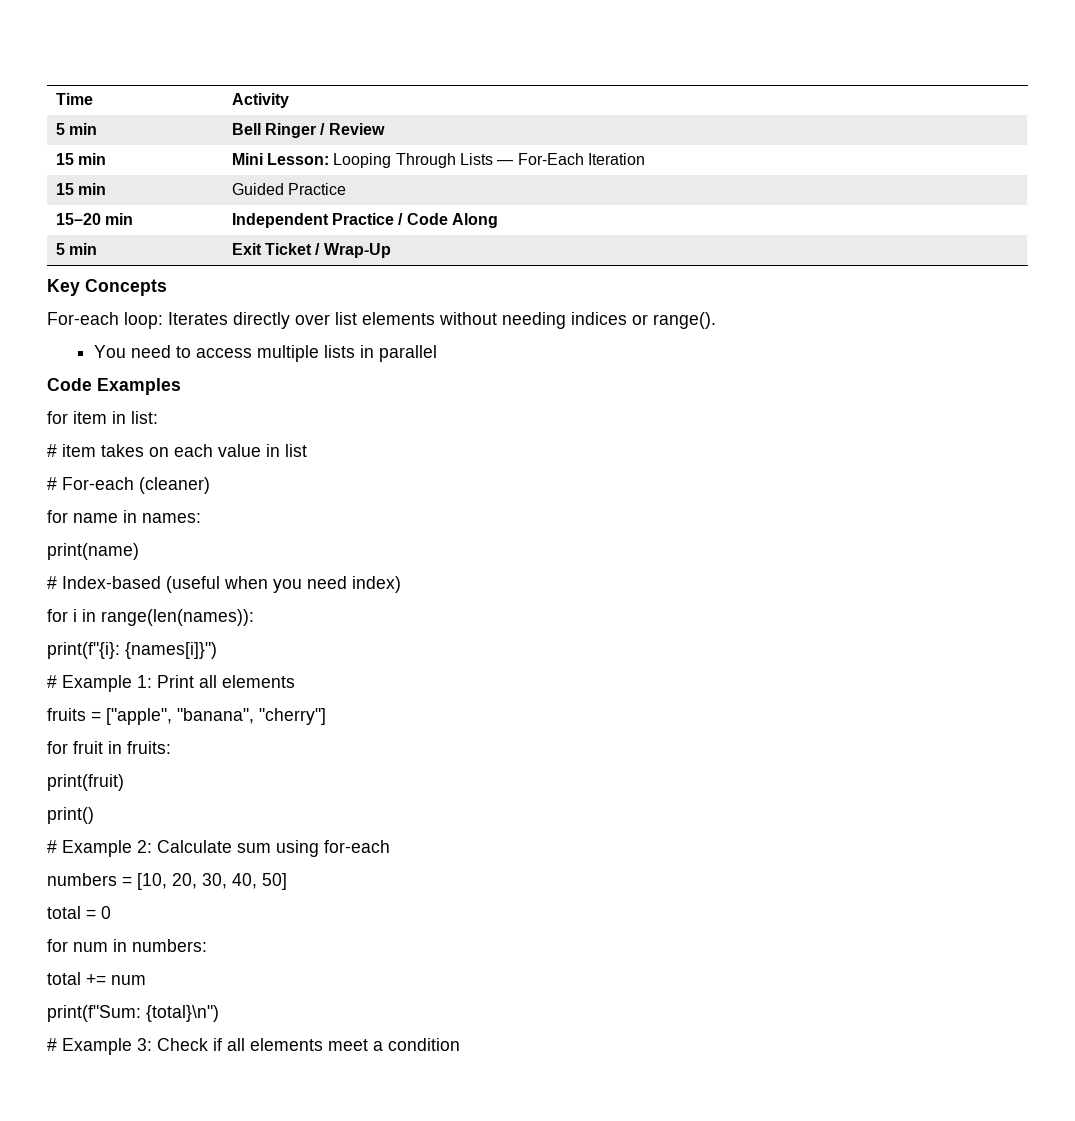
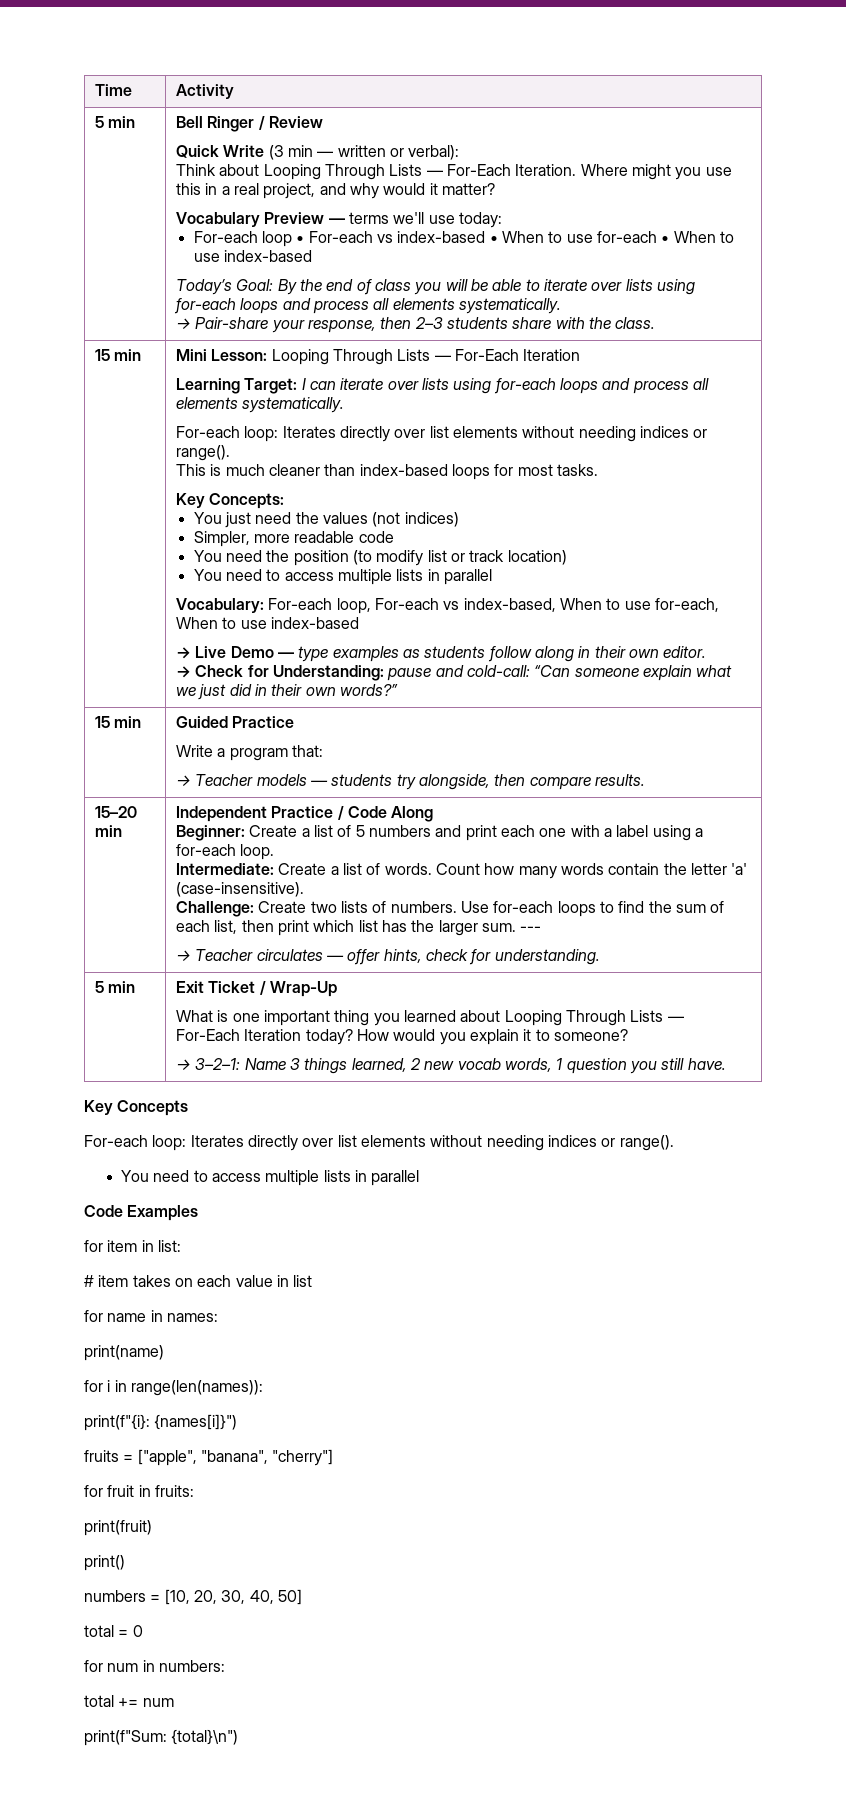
+ Quick Write (3 min — written or verbal):
+ Think about Looping Through Lists — For-Each Iteration. Where might you use this in a real project, and why would it matter?
+ Vocabulary Preview — terms we'll use today:
+ For-each loop • For-each vs index-based • When to use for-each • When to use index-based
+ Today’s Goal: By the end of class you will be able to iterate over lists using for-each loops and process all elements systematically.
+ → Pair-share your response, then 2–3 students share with the class.
+ Learning Target: I can iterate over lists using for-each loops and process all elements systematically.
+ For-each loop: Iterates directly over list elements without needing indices or range().
+ This is much cleaner than index-based loops for most tasks.
+ Key Concepts:
+ You just need the values (not indices)
+ Simpler, more readable code
+ You need the position (to modify list or track location)
+ You need to access multiple lists in parallel
+ Vocabulary: For-each loop, For-each vs index-based, When to use for-each, When to use index-based
+ → Live Demo — type examples as students follow along in their own editor.
+ → Check for Understanding: pause and cold-call: “Can someone explain what we just did in their own words?”
  15 min | Guided Practice
+ Write a program that:
+ → Teacher models — students try alongside, then compare results.
+ Beginner: Create a list of 5 numbers and print each one with a label using a for-each loop.
+ Intermediate: Create a list of words. Count how many words contain the letter 'a' (case-insensitive).
+ Challenge: Create two lists of numbers. Use for-each loops to find the sum of each list, then print which list has the larger sum. ---
+ → Teacher circulates — offer hints, check for understanding.
+ What is one important thing you learned about Looping Through Lists — For-Each Iteration today? How would you explain it to someone?
+ → 3–2–1: Name 3 things learned, 2 new vocab words, 1 question you still have.
- # For-each (cleaner)
- # Index-based (useful when you need index)
- # Example 1: Print all elements
- # Example 2: Calculate sum using for-each
- # Example 3: Check if all elements meet a condition

